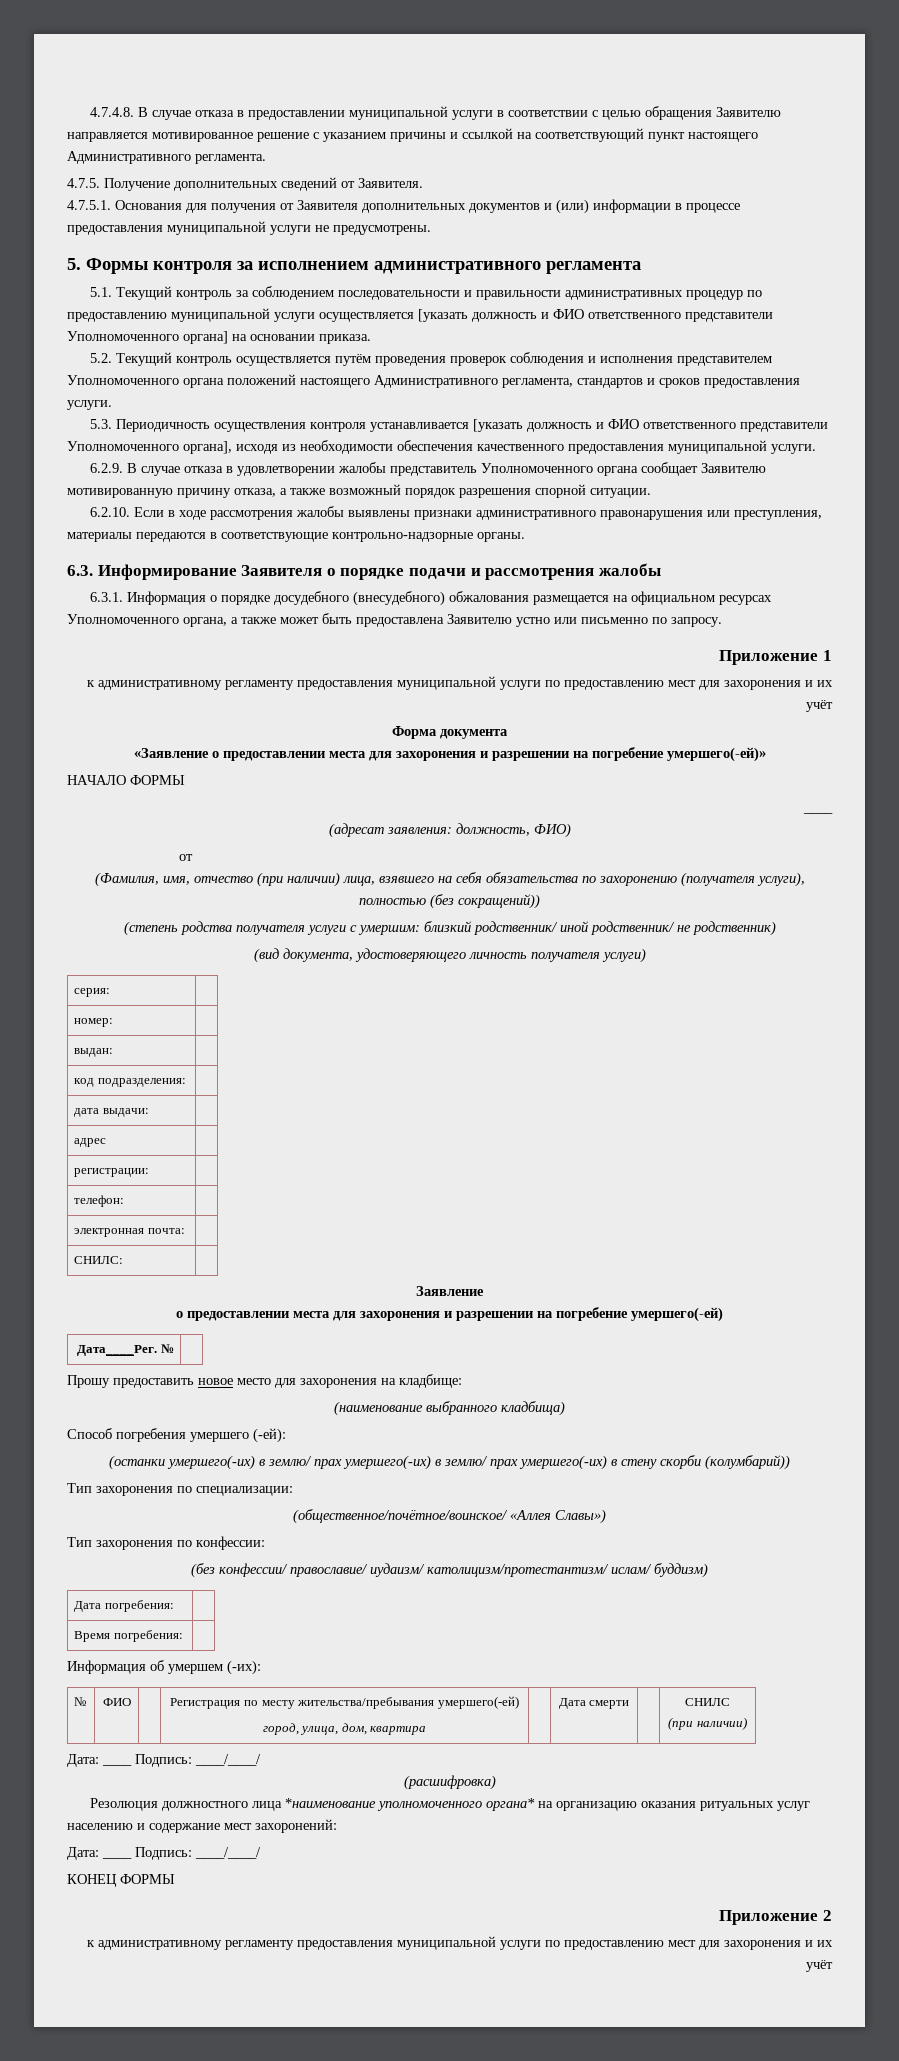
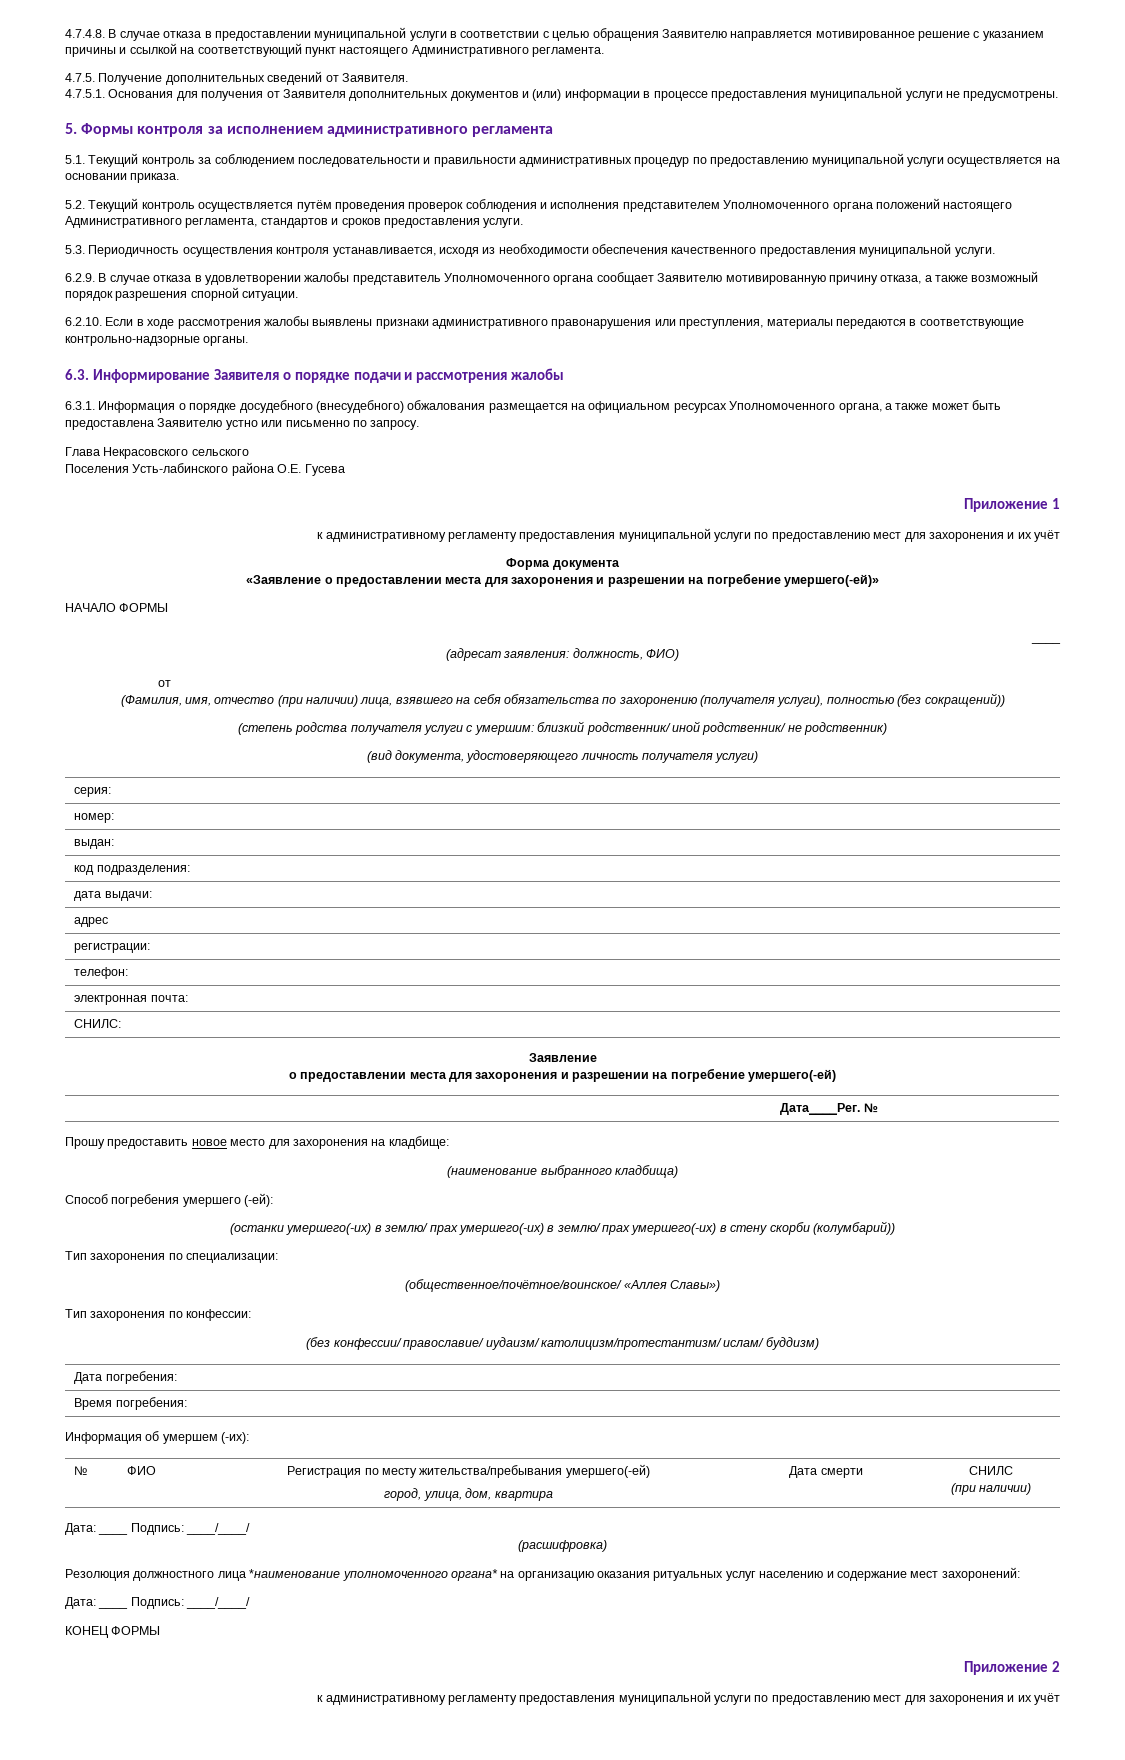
- 5.1. Текущий контроль за соблюдением последовательности и правильности административных процедур по предоставлению муниципальной услуги осуществляется [указать должность и ФИО ответственного представители Уполномоченного органа] на основании приказа.
+ 5.1. Текущий контроль за соблюдением последовательности и правильности административных процедур по предоставлению муниципальной услуги осуществляется на основании приказа.
- 5.3. Периодичность осуществления контроля устанавливается [указать должность и ФИО ответственного представители Уполномоченного органа], исходя из необходимости обеспечения качественного предоставления муниципальной услуги.
+ 5.3. Периодичность осуществления контроля устанавливается, исходя из необходимости обеспечения качественного предоставления муниципальной услуги.
+ Глава Некрасовского сельского
+ Поселения Усть-лабинского района О.Е. Гусева

